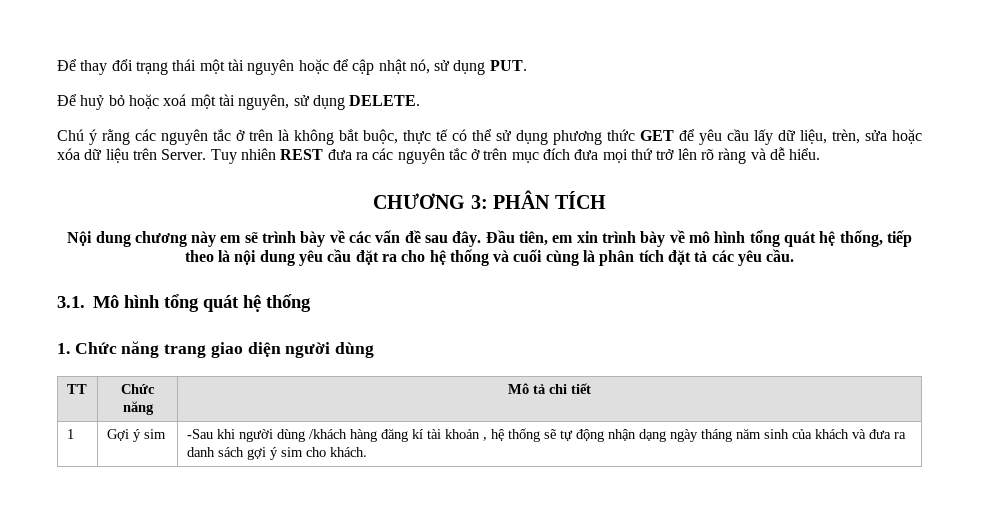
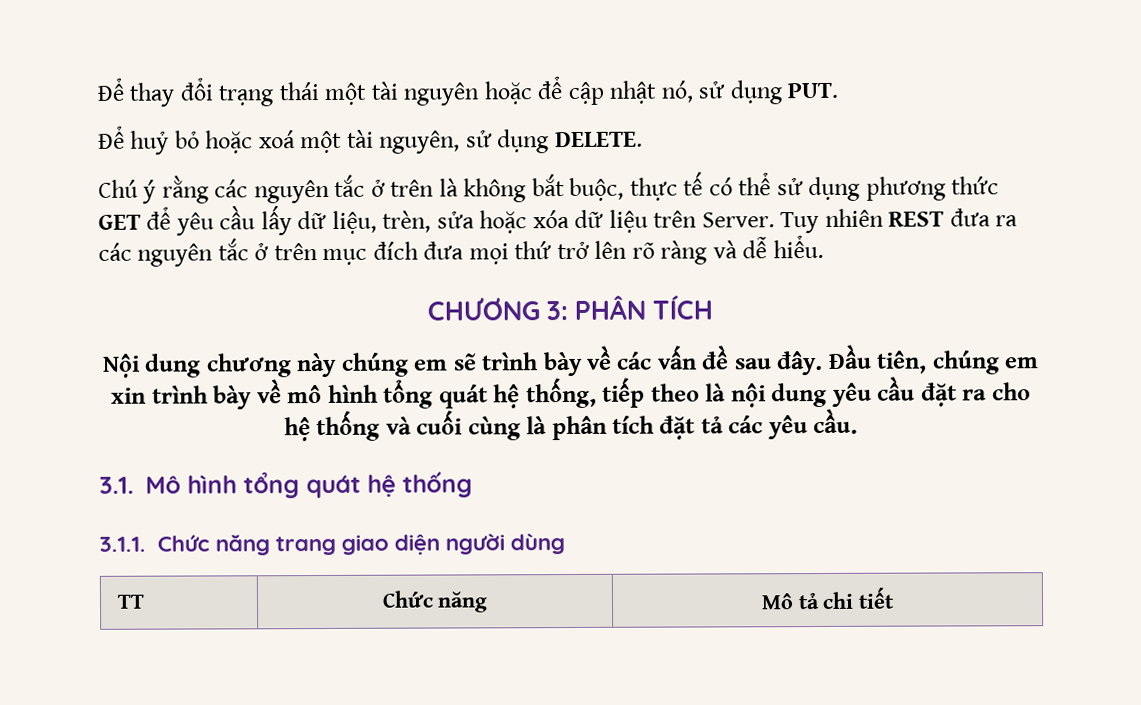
- Nội dung chương này em sẽ trình bày về các vấn đề sau đây.
+ Nội dung chương này chúng em sẽ trình bày về các vấn đề sau đây.
- Đầu tiên, em xin trình bày về mô hình tổng quát hệ thống, tiếp theo là nội dung yêu cầu đặt ra cho hệ thống và cuối cùng là phân tích đặt tả các yêu cầu.
+ Đầu tiên, chúng em xin trình bày về mô hình tổng quát hệ thống, tiếp theo là nội dung yêu cầu đặt ra cho hệ thống và cuối cùng là phân tích đặt tả các yêu cầu.
- 1. Chức năng trang giao diện người dùng
+ 3.1.1. Chức năng trang giao diện người dùng
- 1 | Gợi ý sim | -Sau khi người dùng /khách hàng đăng kí tài khoản , hệ thống sẽ tự động nhận dạng ngày tháng năm sinh của khách và đưa ra danh sách gợi ý sim cho khách.

